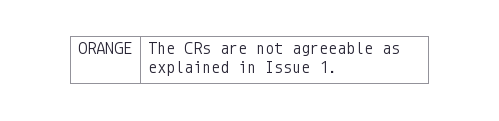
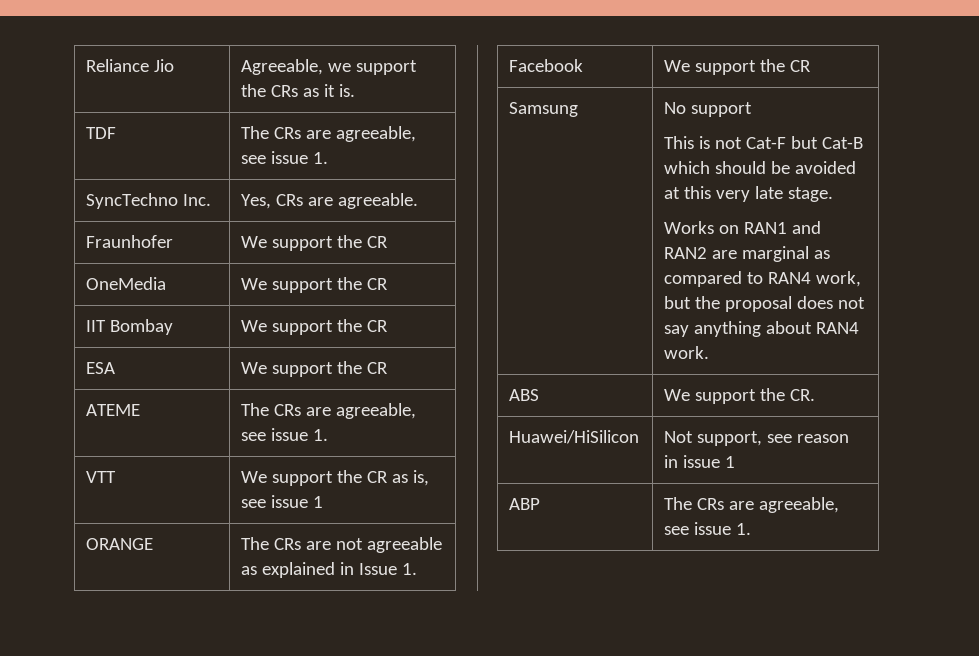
+ Reliance Jio | Agreeable, we support the CRs as it is.
+ TDF | The CRs are agreeable, see issue 1.
+ SyncTechno Inc. | Yes, CRs are agreeable.
+ Fraunhofer | We support the CR
+ OneMedia | We support the CR
+ IIT Bombay | We support the CR
+ ESA | We support the CR
+ ATEME | The CRs are agreeable, see issue 1.
+ VTT | We support the CR as is, see issue 1
+ Facebook | We support the CR
+ Samsung | No support
+ This is not Cat-F but Cat-B which should be avoided at this very late stage.
+ Works on RAN1 and RAN2 are marginal as compared to RAN4 work, but the proposal does not say anything about RAN4 work.
+ ABS | We support the CR.
+ Huawei/HiSilicon | Not support, see reason in issue 1
+ ABP | The CRs are agreeable, see issue 1.

